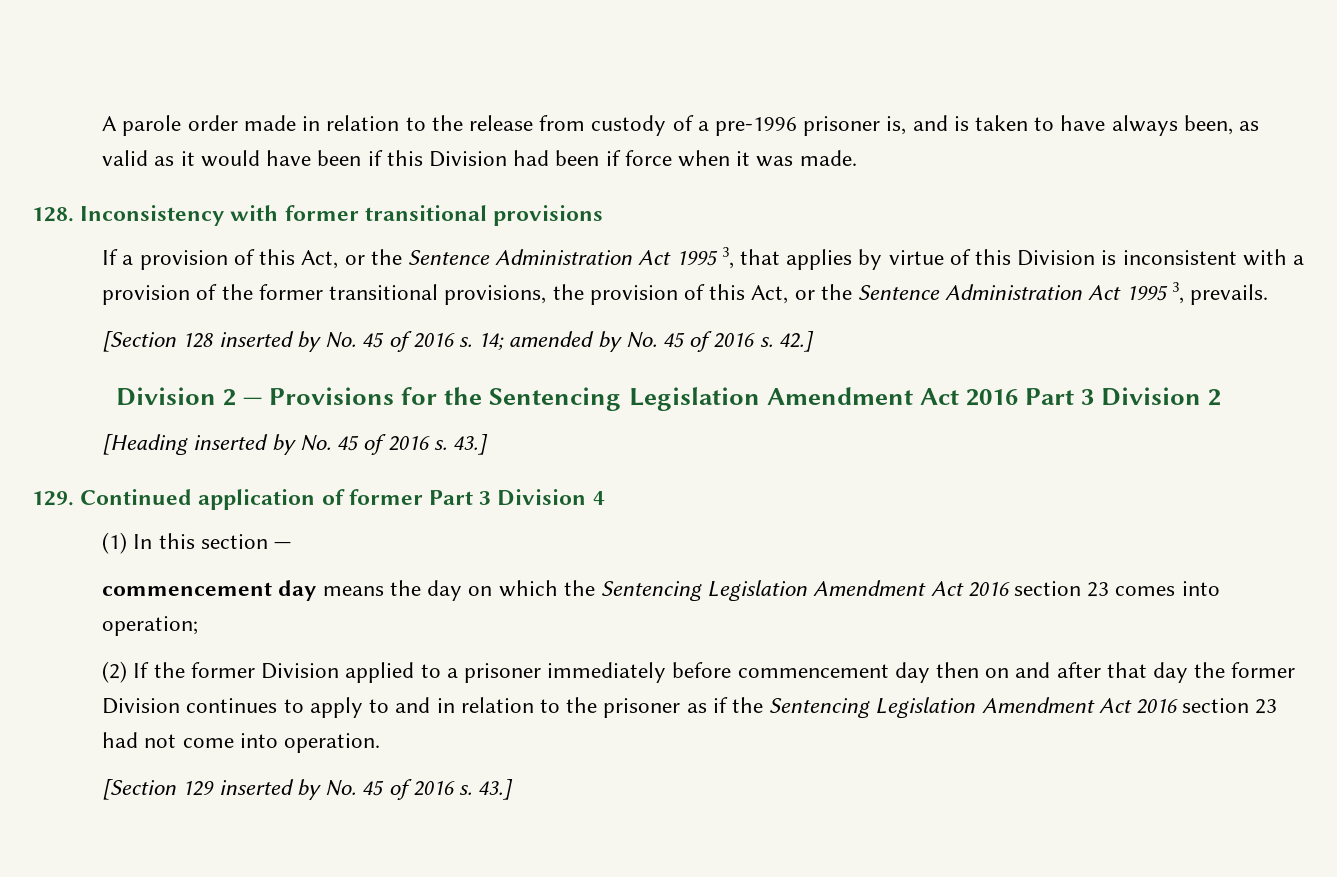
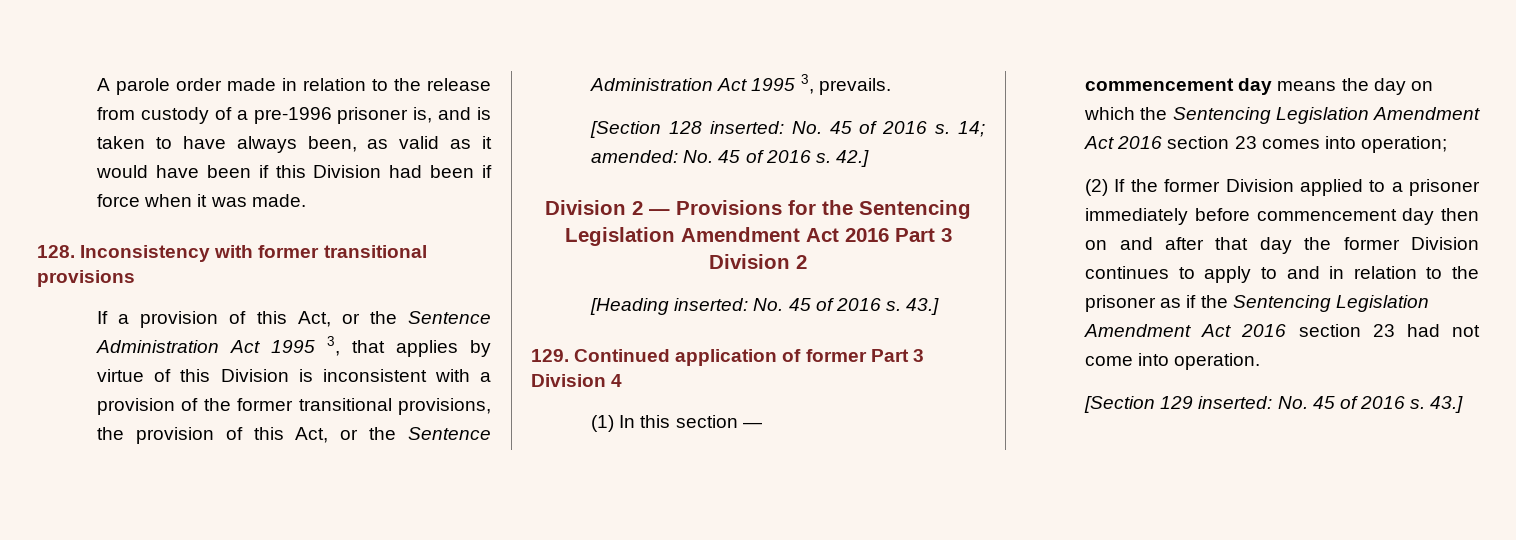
- [Section 128 inserted by No. 45 of 2016 s.
+ [Section 128 inserted: No. 45 of 2016 s.
- 14; amended by No. 45 of 2016 s.
+ 14; amended: No. 45 of 2016 s.
- [Heading inserted by No. 45 of 2016 s.
+ [Heading inserted: No. 45 of 2016 s.
- [Section 129 inserted by No. 45 of 2016 s.
+ [Section 129 inserted: No. 45 of 2016 s.

